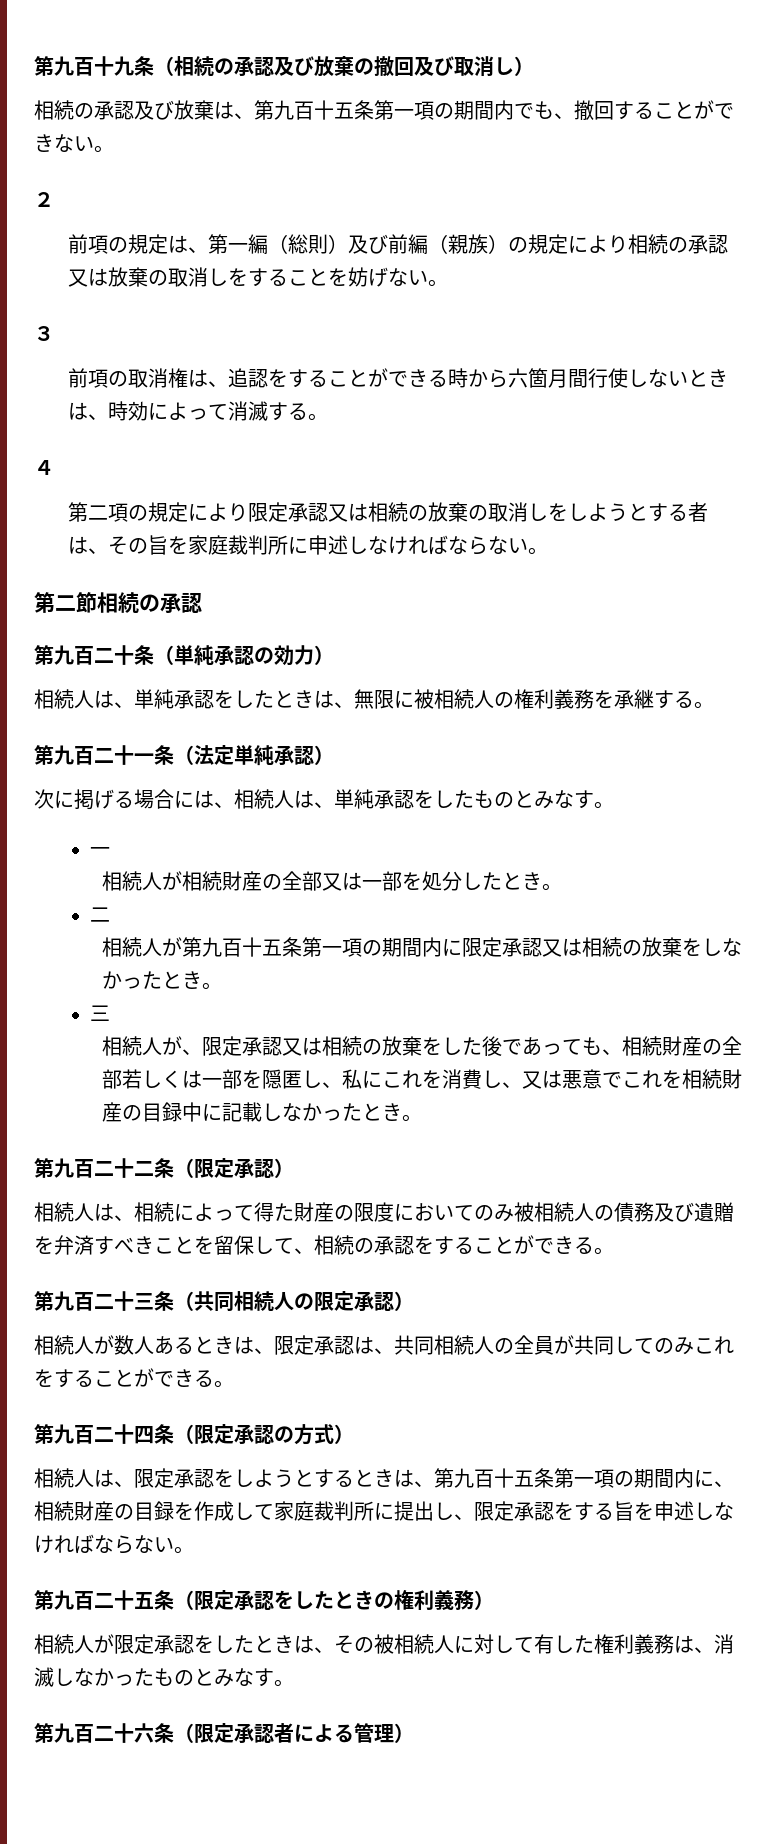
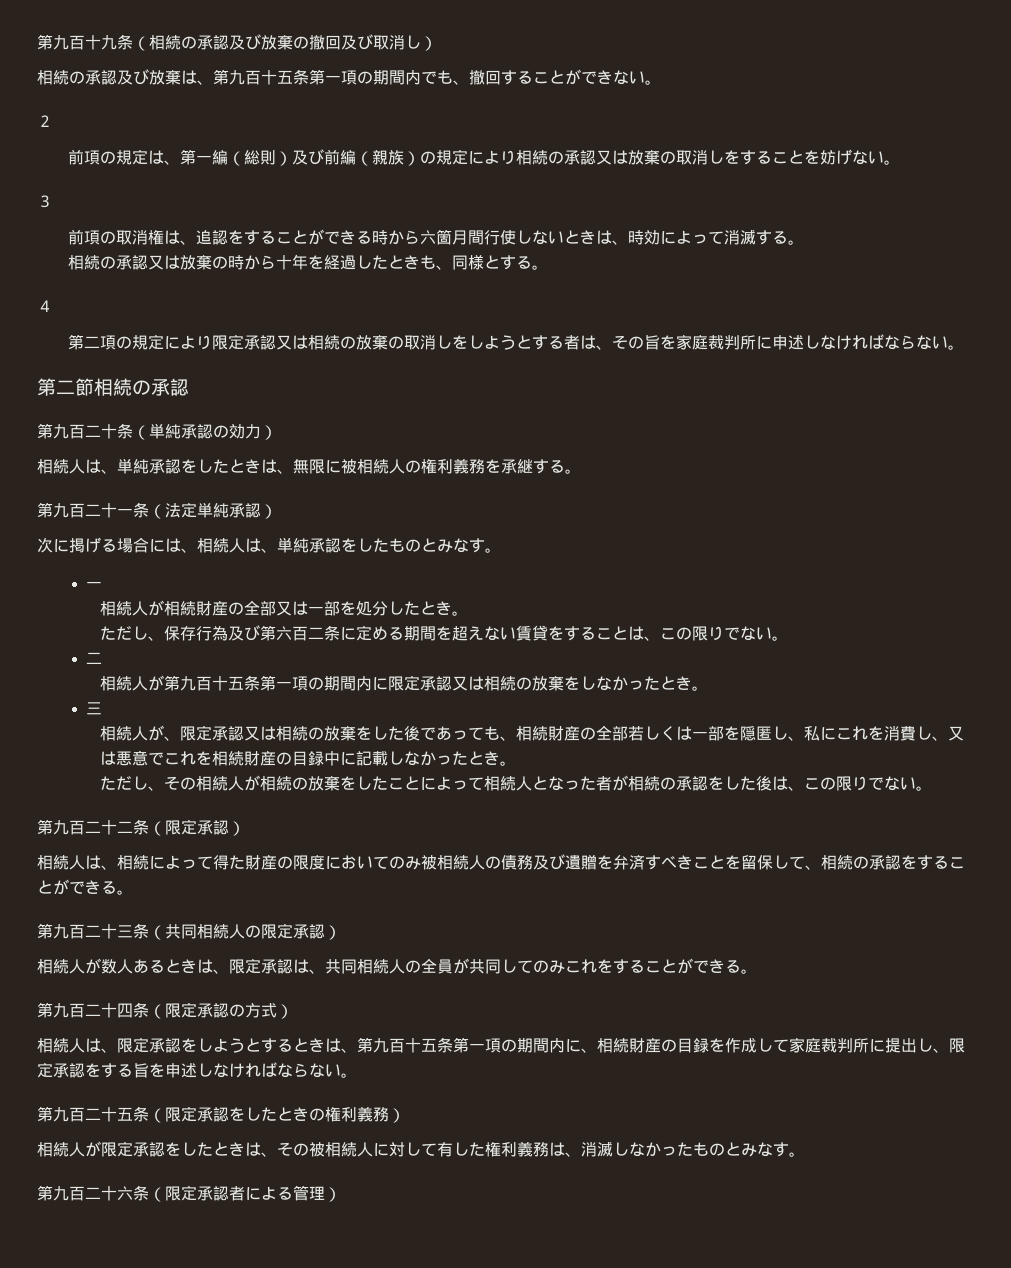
+ 相続の承認又は放棄の時から十年を経過したときも、同様とする。
+ ただし、保存行為及び第六百二条に定める期間を超えない賃貸をすることは、この限りでない。
+ ただし、その相続人が相続の放棄をしたことによって相続人となった者が相続の承認をした後は、この限りでない。

